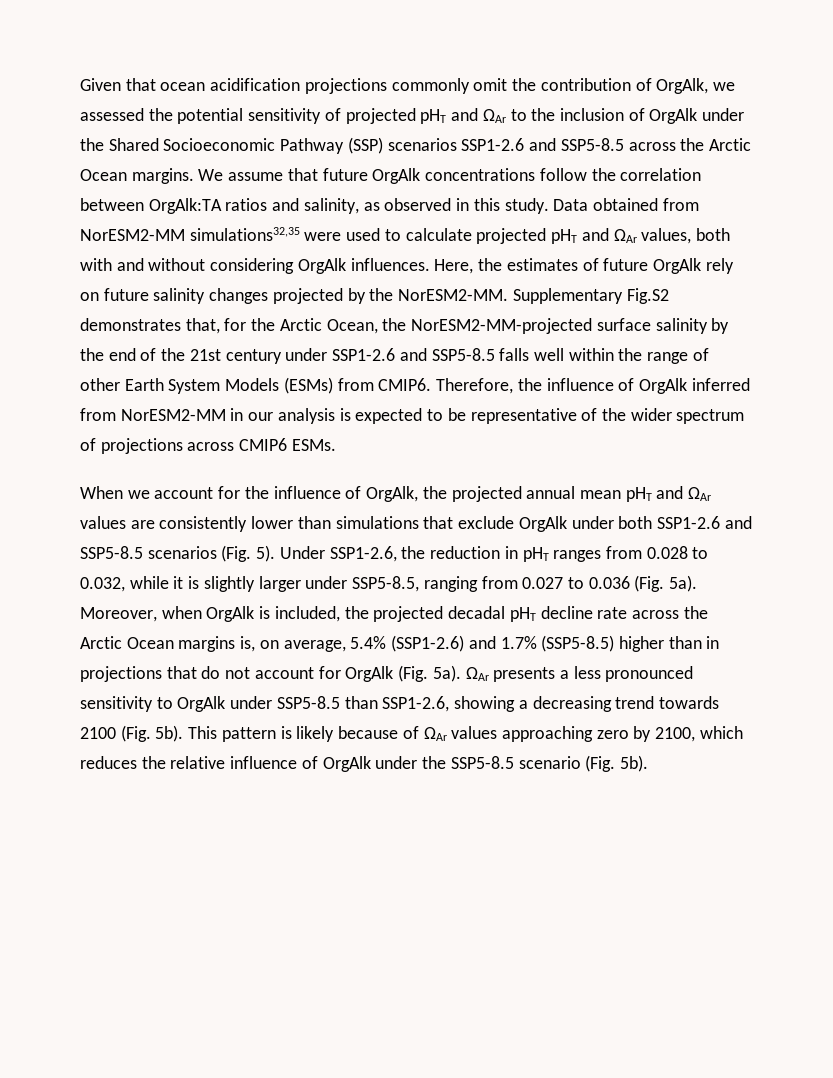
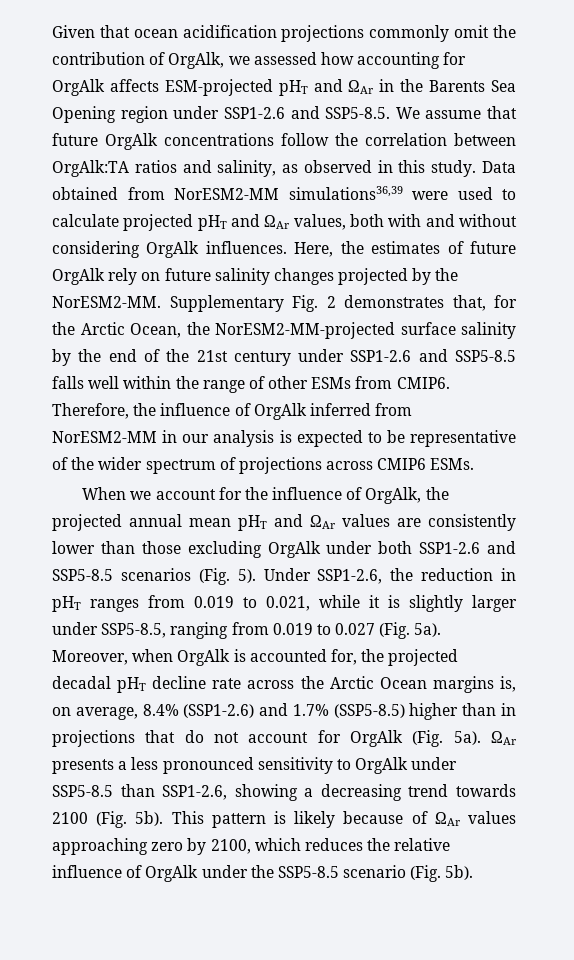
- Given that ocean acidification projections commonly omit the contribution of OrgAlk, we assessed the potential sensitivity of projected pHT and ΩAr to the inclusion of OrgAlk under the Shared Socioeconomic Pathway (SSP) scenarios SSP1-2.6 and SSP5-8.5 across the Arctic Ocean margins. We assume that future OrgAlk concentrations follow the correlation between OrgAlk:TA ratios and salinity, as observed in this study.
+ Given that ocean acidification projections commonly omit the contribution of OrgAlk, we assessed how accounting for OrgAlk affects ESM-projected pHT and ΩAr in the Barents Sea Opening region under SSP1-2.6 and SSP5-8.5. We assume that future OrgAlk concentrations follow the correlation between OrgAlk:TA ratios and salinity, as observed in this study.
- Data obtained from NorESM2-MM simulations32,35 were used to calculate projected pHT and ΩAr values, both with and without considering OrgAlk influences.
+ Data obtained from NorESM2-MM simulations36,39 were used to calculate projected pHT and ΩAr values, both with and without considering OrgAlk influences.
- Supplementary Fig.S2 demonstrates that, for the Arctic Ocean, the NorESM2-MM-projected surface salinity by the end of the 21st century under SSP1-2.6 and SSP5-8.5 falls well within the range of other Earth System Models (ESMs) from CMIP6.
+ Supplementary Fig. 2 demonstrates that, for the Arctic Ocean, the NorESM2-MM-projected surface salinity by the end of the 21st century under SSP1-2.6 and SSP5-8.5 falls well within the range of other ESMs from CMIP6.
- When we account for the influence of OrgAlk, the projected annual mean pHT and ΩAr values are consistently lower than simulations that exclude OrgAlk under both SSP1-2.6 and SSP5-8.5 scenarios (Fig. 5).
+ When we account for the influence of OrgAlk, the projected annual mean pHT and ΩAr values are consistently lower than those excluding OrgAlk under both SSP1-2.6 and SSP5-8.5 scenarios (Fig. 5).
- Under SSP1-2.6, the reduction in pHT ranges from 0.028 to 0.032, while it is slightly larger under SSP5-8.5, ranging from 0.027 to 0.036 (Fig. 5a).
+ Under SSP1-2.6, the reduction in pHT ranges from 0.019 to 0.021, while it is slightly larger under SSP5-8.5, ranging from 0.019 to 0.027 (Fig. 5a).
- Moreover, when OrgAlk is included, the projected decadal pHT decline rate across the Arctic Ocean margins is, on average, 5.4% (SSP1-2.6) and 1.7% (SSP5-8.5) higher than in projections that do not account for OrgAlk (Fig. 5a).
+ Moreover, when OrgAlk is accounted for, the projected decadal pHT decline rate across the Arctic Ocean margins is, on average, 8.4% (SSP1-2.6) and 1.7% (SSP5-8.5) higher than in projections that do not account for OrgAlk (Fig. 5a).

